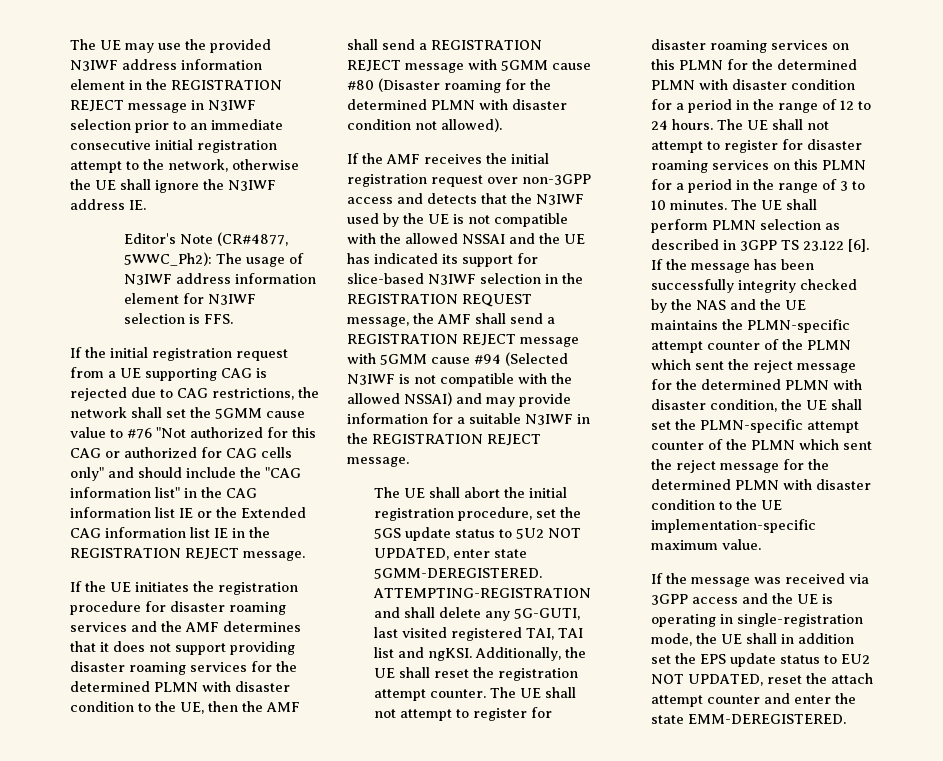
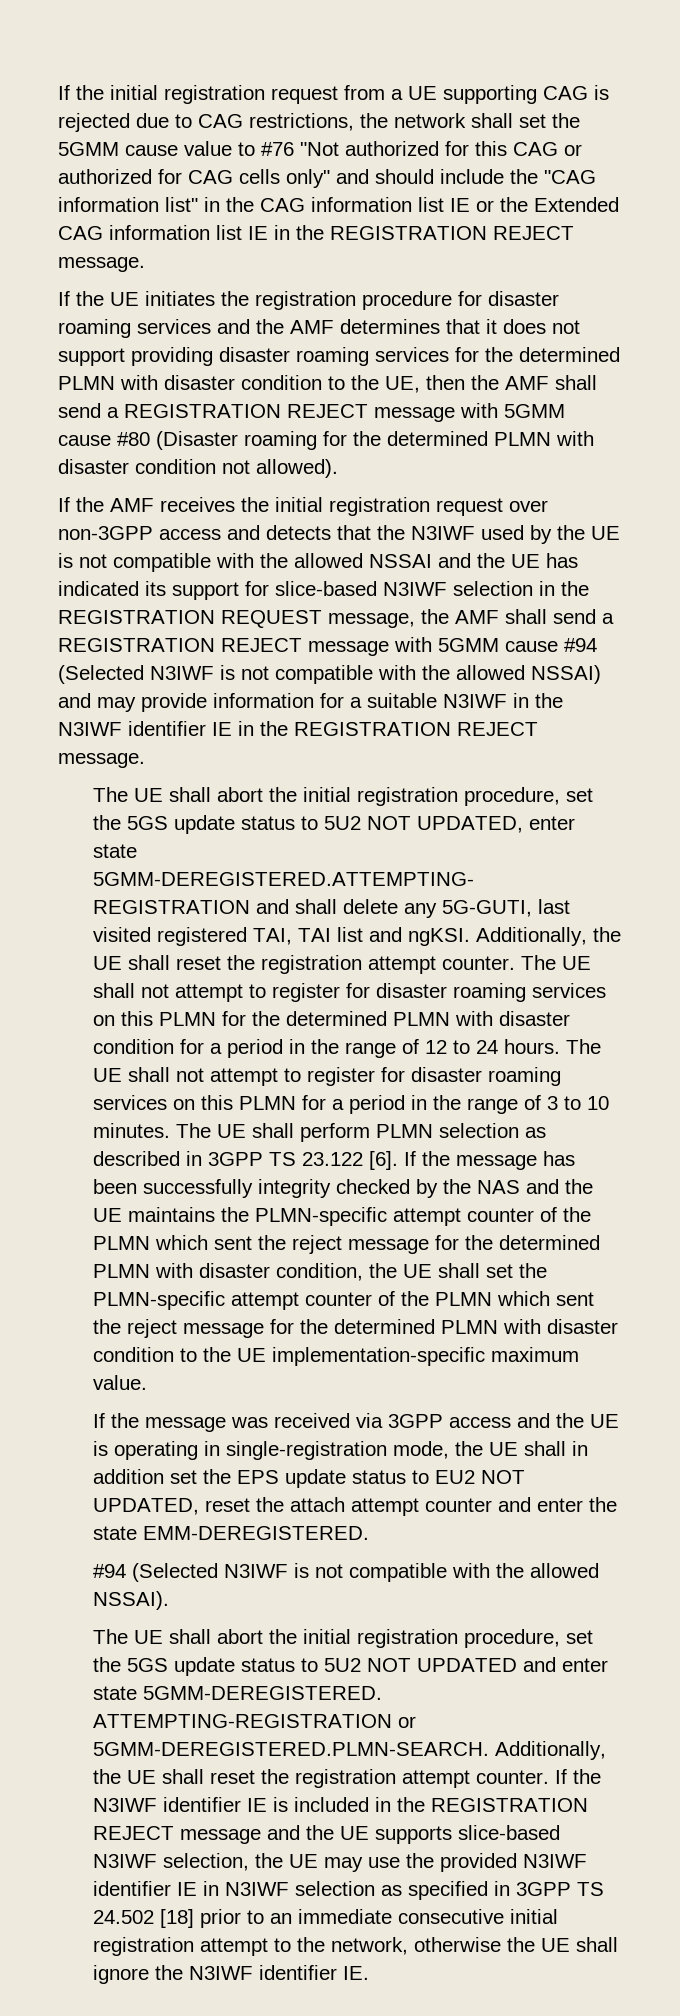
- The UE may use the provided N3IWF address information element in the REGISTRATION REJECT message in N3IWF selection prior to an immediate consecutive initial registration attempt to the network, otherwise the UE shall ignore the N3IWF address IE.
- Editor's Note (CR#4877, 5WWC_Ph2): The usage of N3IWF address information element for N3IWF selection is FFS.
- If the AMF receives the initial registration request over non-3GPP access and detects that the N3IWF used by the UE is not compatible with the allowed NSSAI and the UE has indicated its support for slice-based N3IWF selection in the REGISTRATION REQUEST message, the AMF shall send a REGISTRATION REJECT message with 5GMM cause #94 (Selected N3IWF is not compatible with the allowed NSSAI) and may provide information for a suitable N3IWF in the REGISTRATION REJECT message.
+ If the AMF receives the initial registration request over non-3GPP access and detects that the N3IWF used by the UE is not compatible with the allowed NSSAI and the UE has indicated its support for slice-based N3IWF selection in the REGISTRATION REQUEST message, the AMF shall send a REGISTRATION REJECT message with 5GMM cause #94 (Selected N3IWF is not compatible with the allowed NSSAI) and may provide information for a suitable N3IWF in the N3IWF identifier IE in the REGISTRATION REJECT message.
+ #94 (Selected N3IWF is not compatible with the allowed NSSAI).
+ The UE shall abort the initial registration procedure, set the 5GS update status to 5U2 NOT UPDATED and enter state 5GMM-DEREGISTERED. ATTEMPTING-REGISTRATION or 5GMM-DEREGISTERED.PLMN-SEARCH. Additionally, the UE shall reset the registration attempt counter. If the N3IWF identifier IE is included in the REGISTRATION REJECT message and the UE supports slice-based N3IWF selection, the UE may use the provided N3IWF identifier IE in N3IWF selection as specified in 3GPP TS 24.502 [18] prior to an immediate consecutive initial registration attempt to the network, otherwise the UE shall ignore the N3IWF identifier IE.

